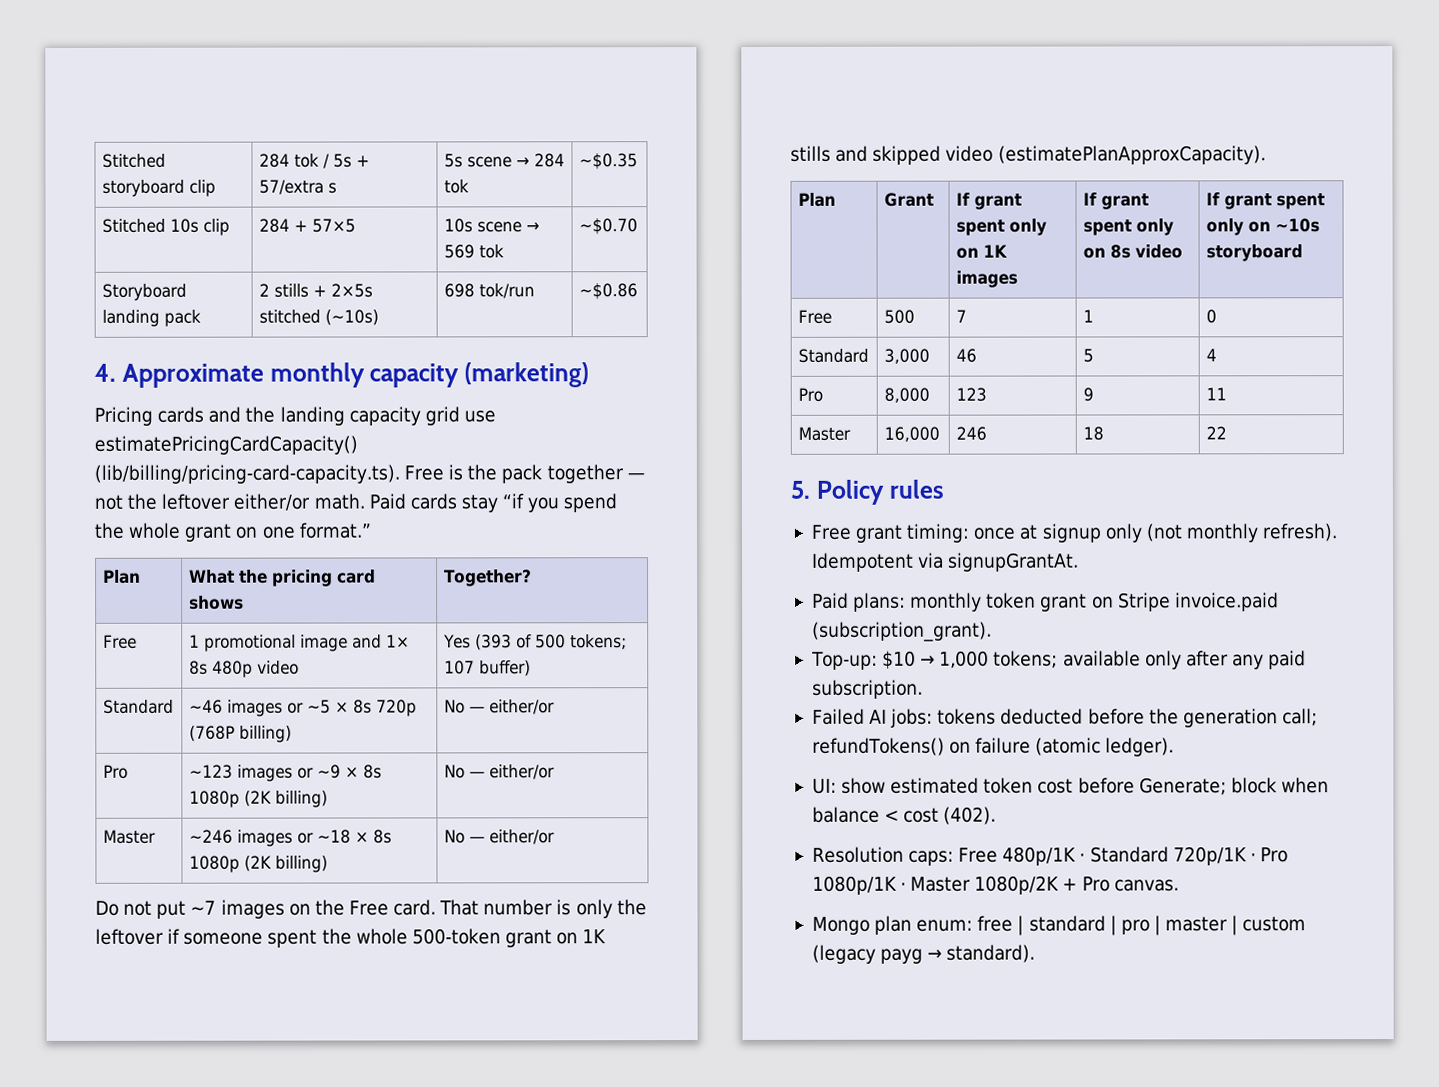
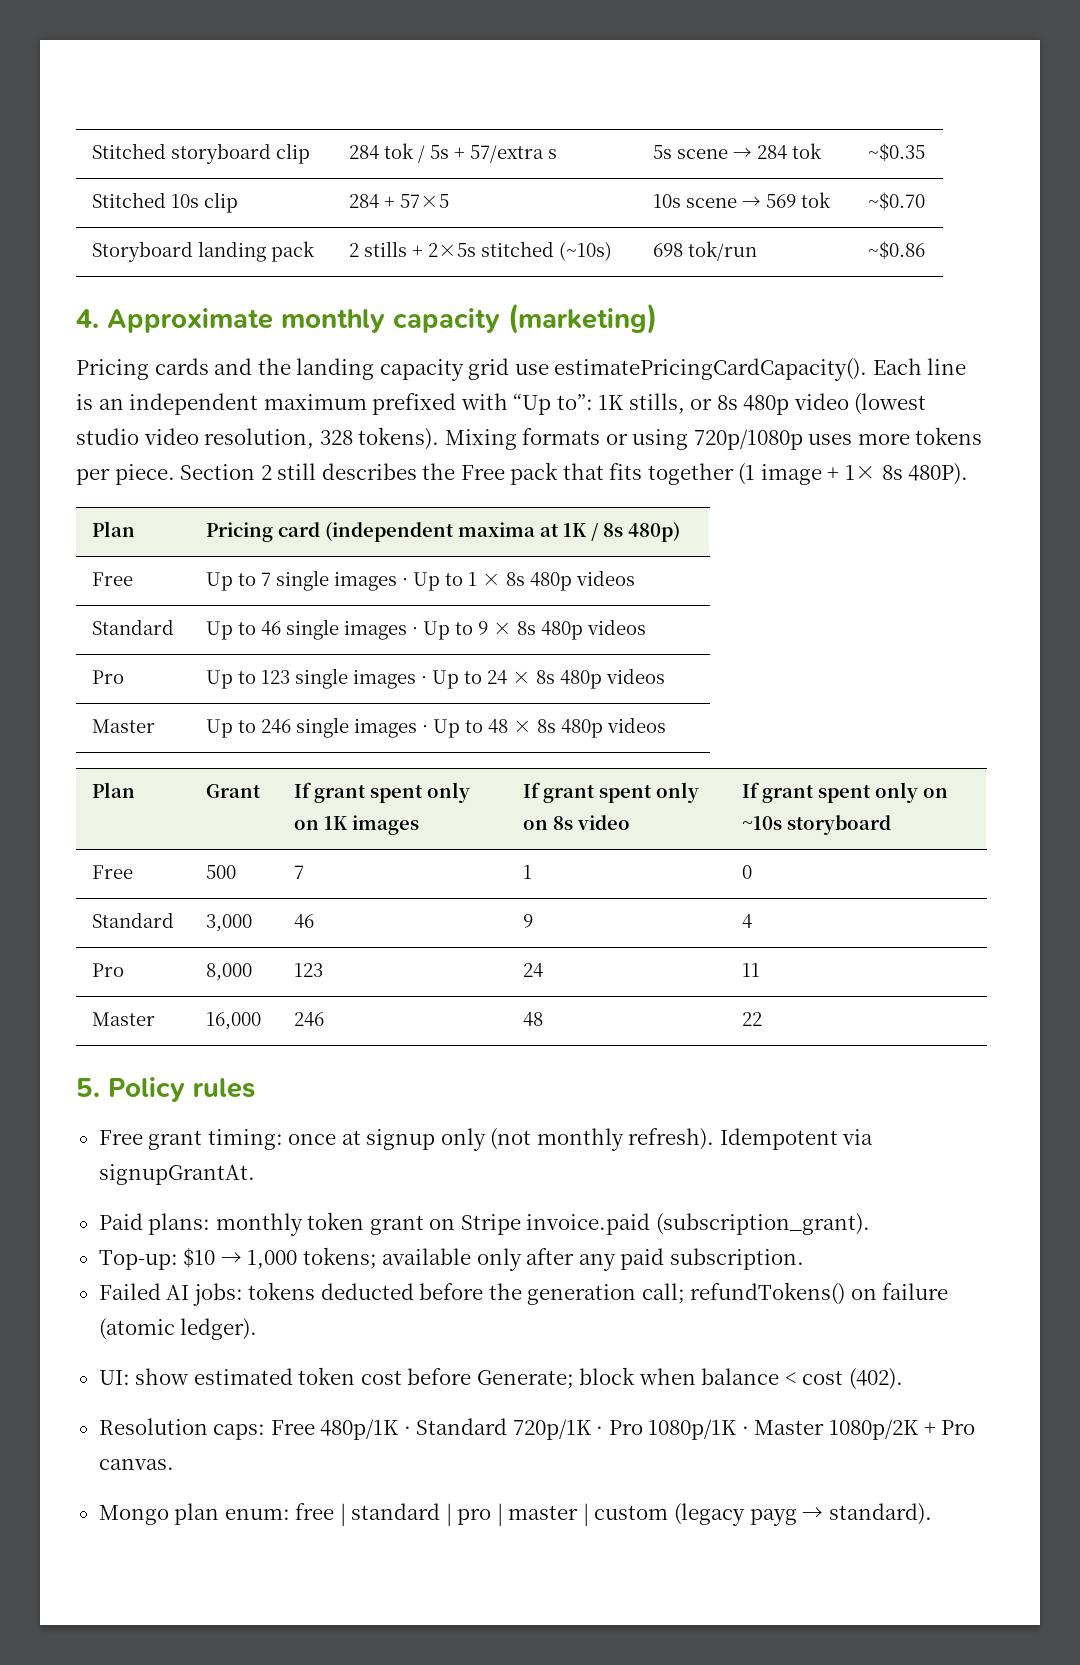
- Pricing cards and the landing capacity grid use estimatePricingCardCapacity() (lib/billing/pricing-card-capacity.ts). Free is the pack together — not the leftover either/or math. Paid cards stay “if you spend the whole grant on one format.”
- Plan | What the pricing card shows | Together?
- Free | 1 promotional image and 1× 8s 480p video | Yes (393 of 500 tokens; 107 buffer)
- Standard | ~46 images or ~5 × 8s 720p (768P billing) | No — either/or
- Pro | ~123 images or ~9 × 8s 1080p (2K billing) | No — either/or
- Master | ~246 images or ~18 × 8s 1080p (2K billing) | No — either/or
- Do not put ~7 images on the Free card. That number is only the leftover if someone spent the whole 500-token grant on 1K stills and skipped video (estimatePlanApproxCapacity).
+ Pricing cards and the landing capacity grid use estimatePricingCardCapacity(). Each line is an independent maximum prefixed with “Up to”: 1K stills, or 8s 480p video (lowest studio video resolution, 328 tokens). Mixing formats or using 720p/1080p uses more tokens per piece. Section 2 still describes the Free pack that fits together (1 image + 1× 8s 480P).
+ Plan | Pricing card (independent maxima at 1K / 8s 480p)
+ Free | Up to 7 single images · Up to 1 × 8s 480p videos
+ Standard | Up to 46 single images · Up to 9 × 8s 480p videos
+ Pro | Up to 123 single images · Up to 24 × 8s 480p videos
+ Master | Up to 246 single images · Up to 48 × 8s 480p videos
- Standard | 3,000 | 46 | 5 | 4
+ Standard | 3,000 | 46 | 9 | 4
- Pro | 8,000 | 123 | 9 | 11
+ Pro | 8,000 | 123 | 24 | 11
- Master | 16,000 | 246 | 18 | 22
+ Master | 16,000 | 246 | 48 | 22

